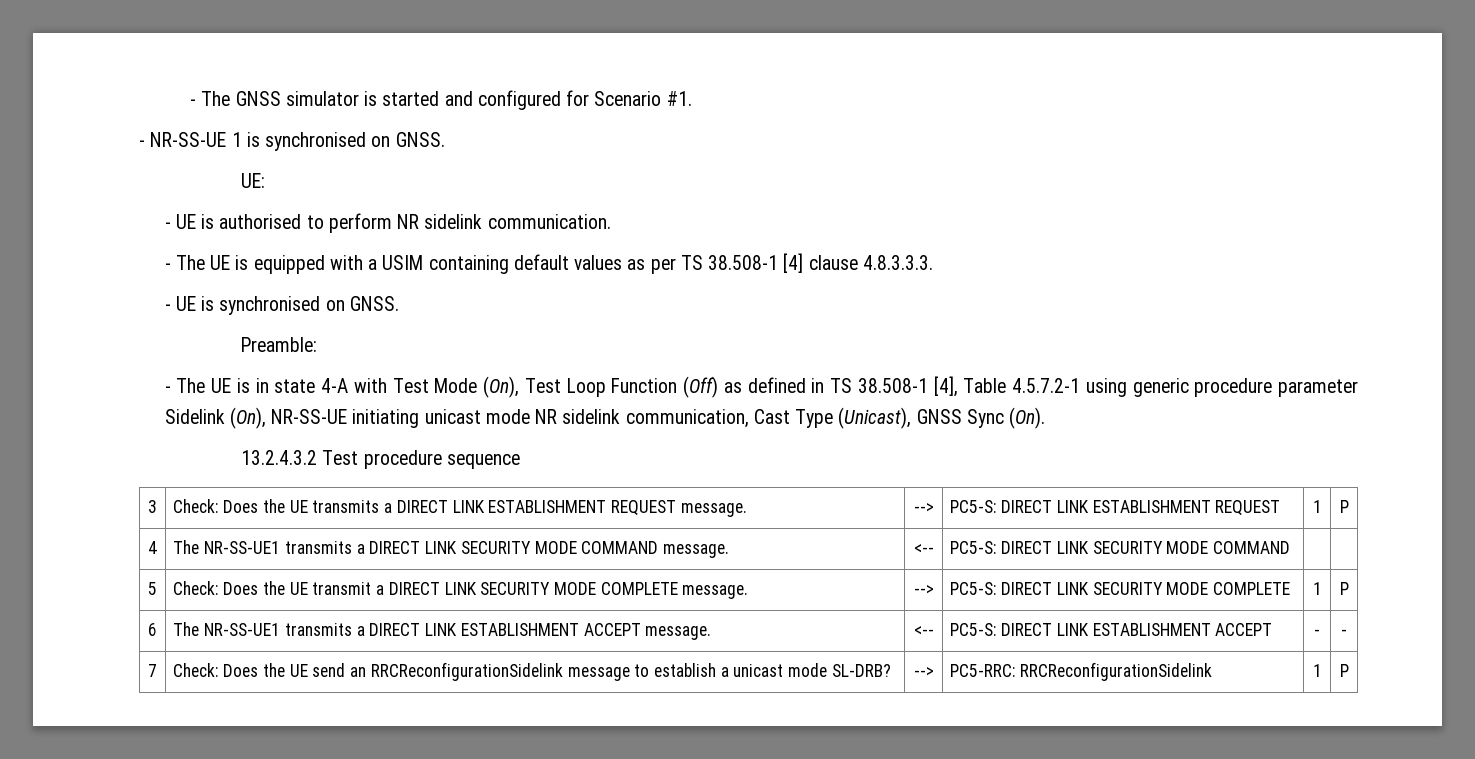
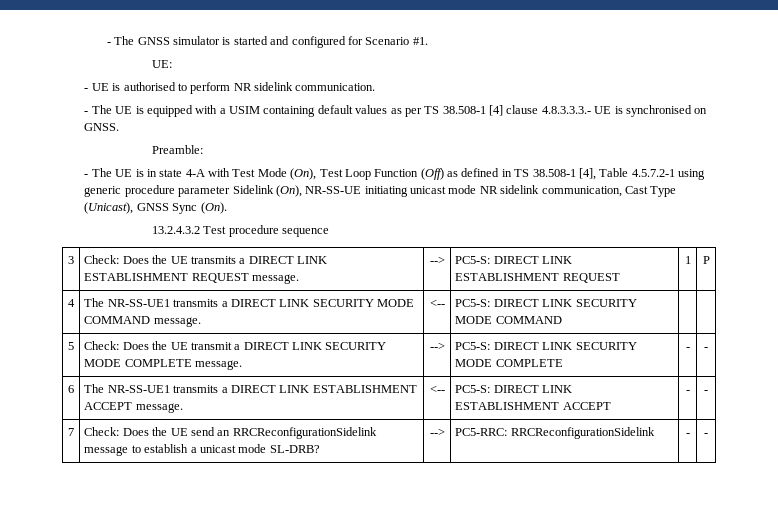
- - NR-SS-UE 1 is synchronised on GNSS.
- - The UE is equipped with a USIM containing default values as per TS 38.508-1 [4] clause 4.8.3.3.3.
- - UE is synchronised on GNSS.
+ - The UE is equipped with a USIM containing default values as per TS 38.508-1 [4] clause 4.8.3.3.3.- UE is synchronised on GNSS.
- 5 | Check: Does the UE transmit a DIRECT LINK SECURITY MODE COMPLETE message. | --> | PC5-S: DIRECT LINK SECURITY MODE COMPLETE | 1 | P
+ 5 | Check: Does the UE transmit a DIRECT LINK SECURITY MODE COMPLETE message. | --> | PC5-S: DIRECT LINK SECURITY MODE COMPLETE | - | -
- 7 | Check: Does the UE send an RRCReconfigurationSidelink message to establish a unicast mode SL-DRB? | --> | PC5-RRC: RRCReconfigurationSidelink | 1 | P
+ 7 | Check: Does the UE send an RRCReconfigurationSidelink message to establish a unicast mode SL-DRB? | --> | PC5-RRC: RRCReconfigurationSidelink | - | -

